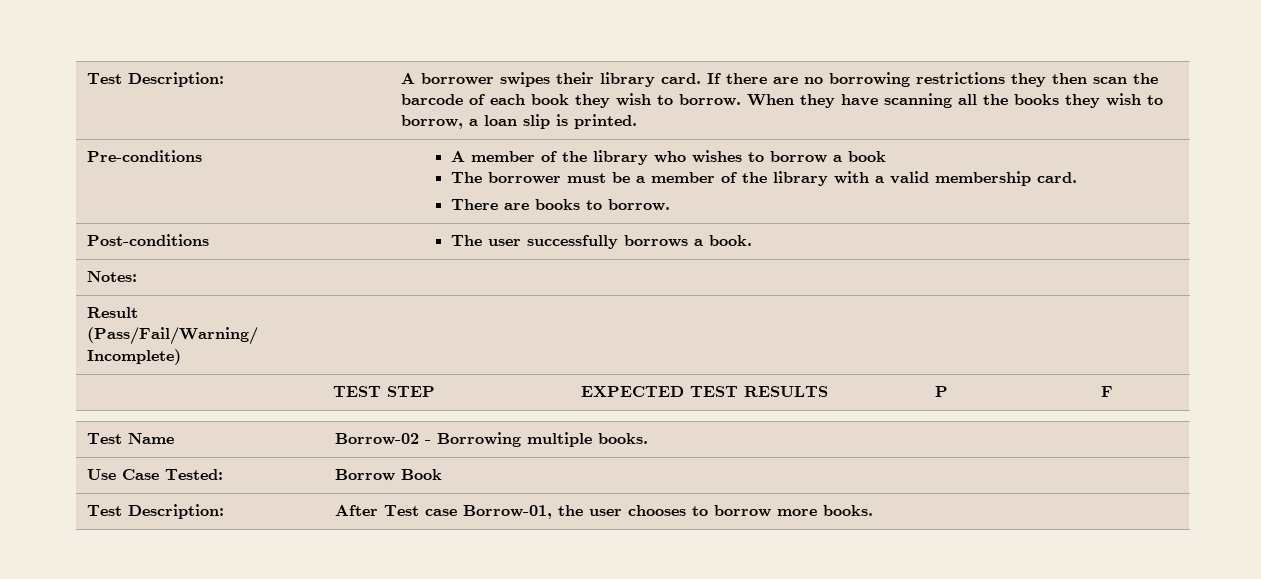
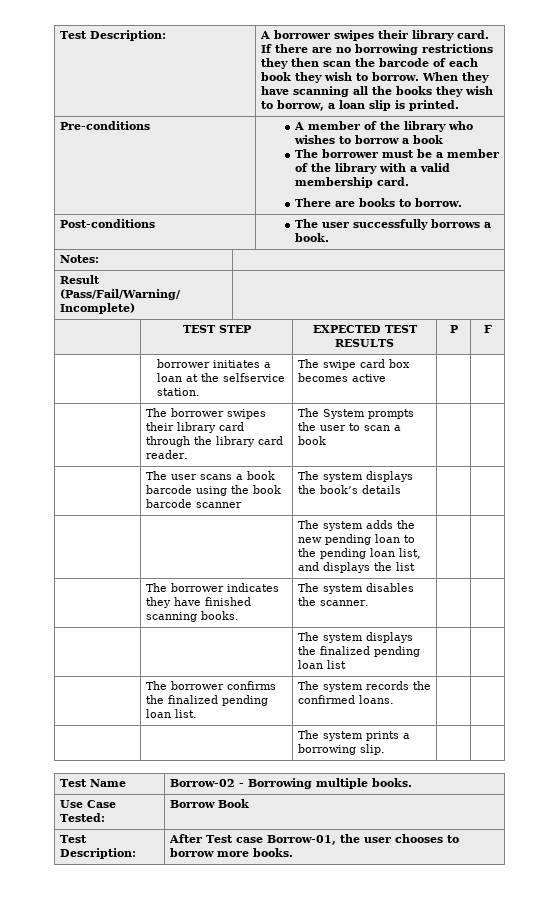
+ | borrower initiates a loan at the selfservice station. | The swipe card box becomes active | |
+ | The borrower swipes their library card through the library card reader. | The System prompts the user to scan a book | |
+ | The user scans a book barcode using the book barcode scanner | The system displays the book’s details | |
+ | | The system adds the new pending loan to the pending loan list, and displays the list | |
+ | The borrower indicates they have finished scanning books. | The system disables the scanner. | |
+ | | The system displays the finalized pending loan list | |
+ | The borrower confirms the finalized pending loan list. | The system records the confirmed loans. | |
+ | | The system prints a borrowing slip. | |

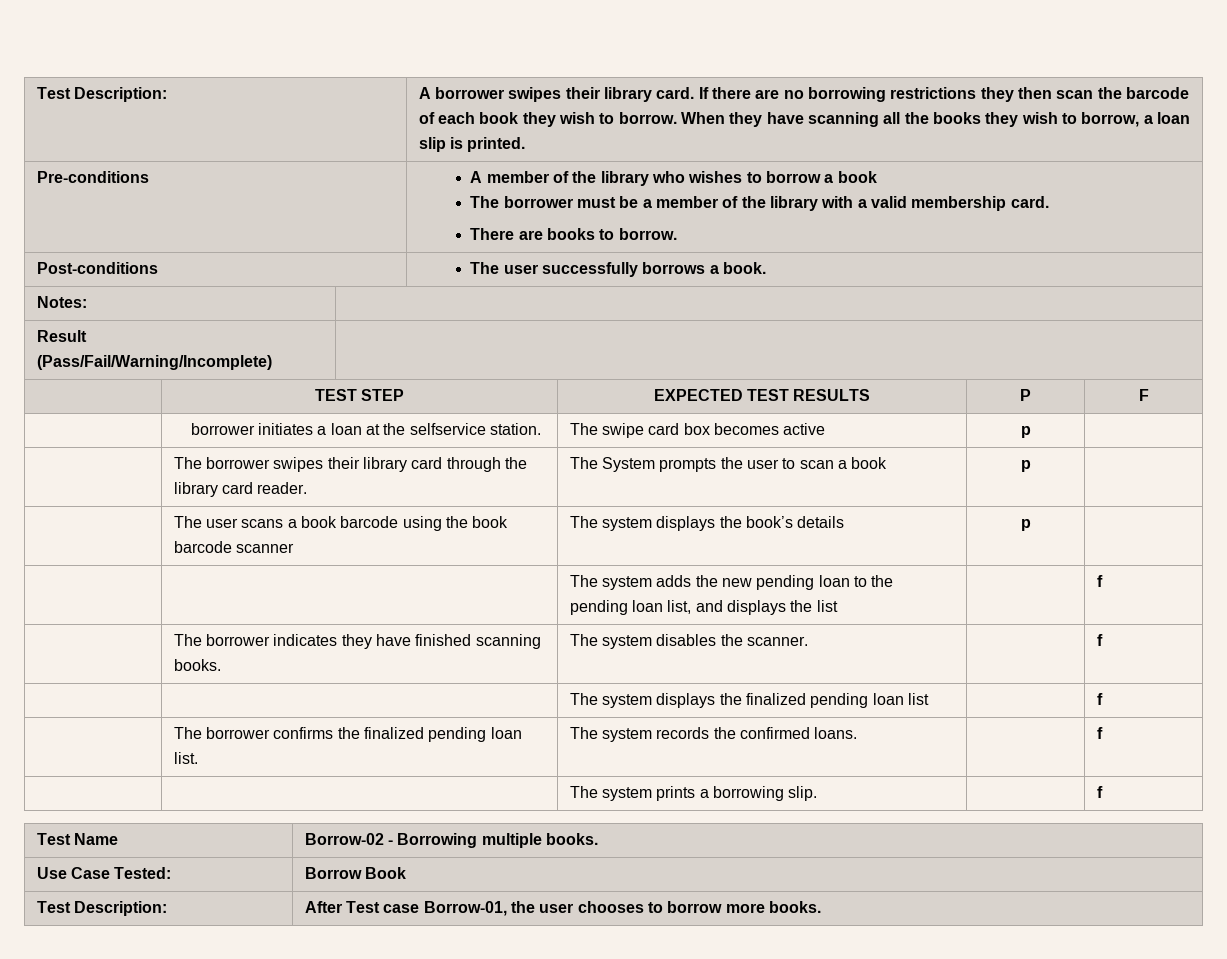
- | borrower initiates a loan at the selfservice station. | The swipe card box becomes active | |
+ | borrower initiates a loan at the selfservice station. | The swipe card box becomes active | p |
- | The borrower swipes their library card through the library card reader. | The System prompts the user to scan a book | |
+ | The borrower swipes their library card through the library card reader. | The System prompts the user to scan a book | p |
- | The user scans a book barcode using the book barcode scanner | The system displays the book’s details | |
+ | The user scans a book barcode using the book barcode scanner | The system displays the book’s details | p |
- | | The system adds the new pending loan to the pending loan list, and displays the list | |
+ | | The system adds the new pending loan to the pending loan list, and displays the list | | f
- | The borrower indicates they have finished scanning books. | The system disables the scanner. | |
+ | The borrower indicates they have finished scanning books. | The system disables the scanner. | | f
- | | The system displays the finalized pending loan list | |
+ | | The system displays the finalized pending loan list | | f
- | The borrower confirms the finalized pending loan list. | The system records the confirmed loans. | |
+ | The borrower confirms the finalized pending loan list. | The system records the confirmed loans. | | f
- | | The system prints a borrowing slip. | |
+ | | The system prints a borrowing slip. | | f

